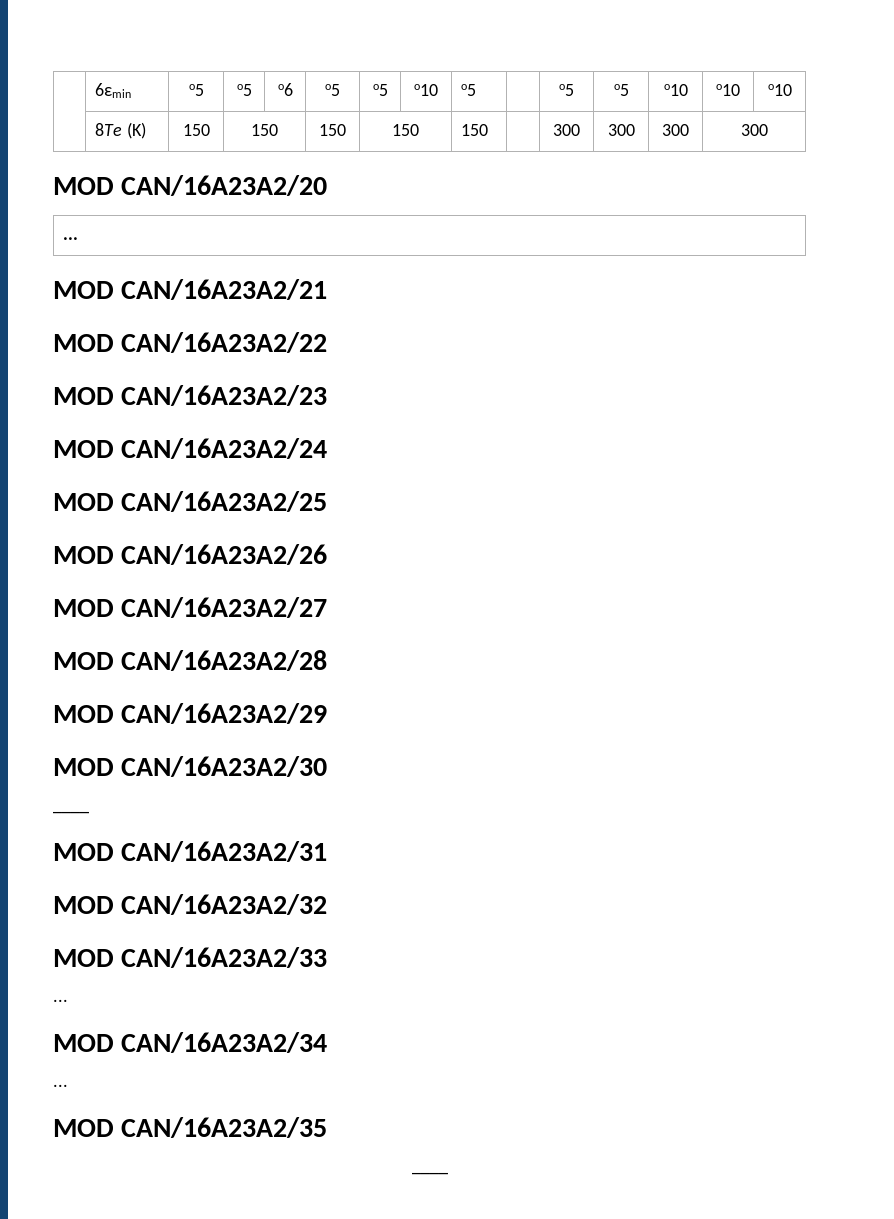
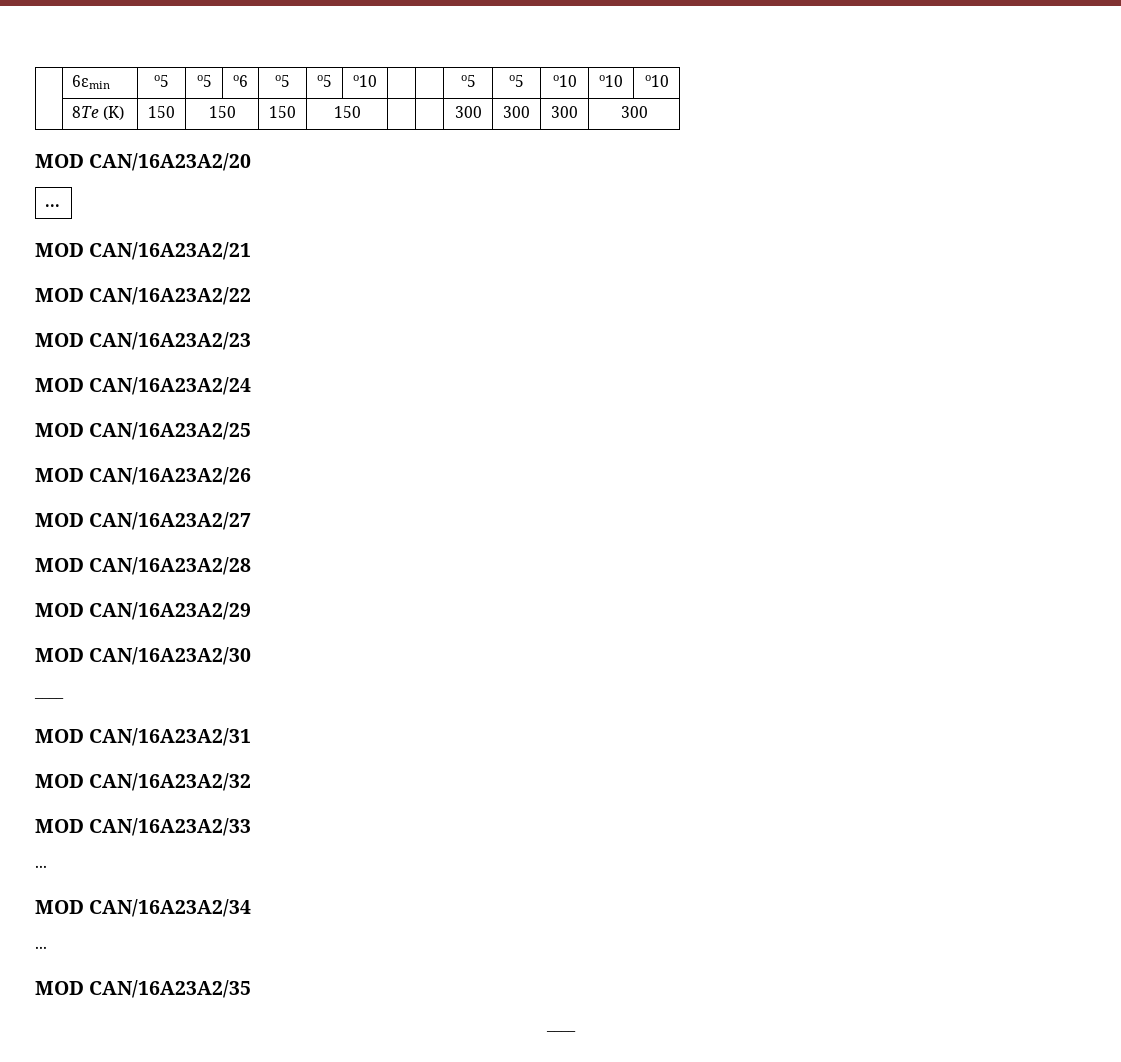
- | 6εmin | o5 | o5 | o6 | o5 | o5 | o10 | o5 | | o5 | o5 | o10 | o10 | o10
+ | 6εmin | o5 | o5 | o6 | o5 | o5 | o10 | | | o5 | o5 | o10 | o10 | o10
- | 8Te (K) | 150 | 150 | 150 | 150 | 150 | | 300 | 300 | 300 | 300
+ | 8Te (K) | 150 | 150 | 150 | 150 | | | 300 | 300 | 300 | 300

